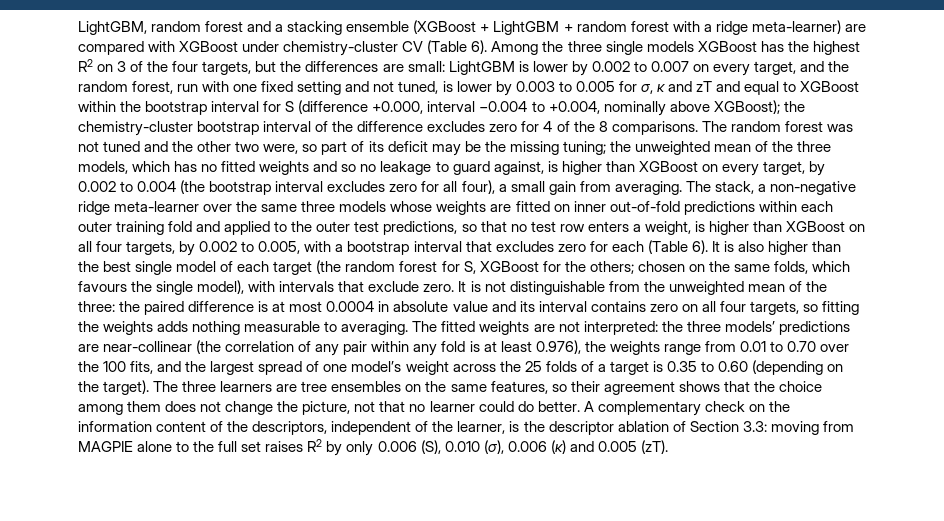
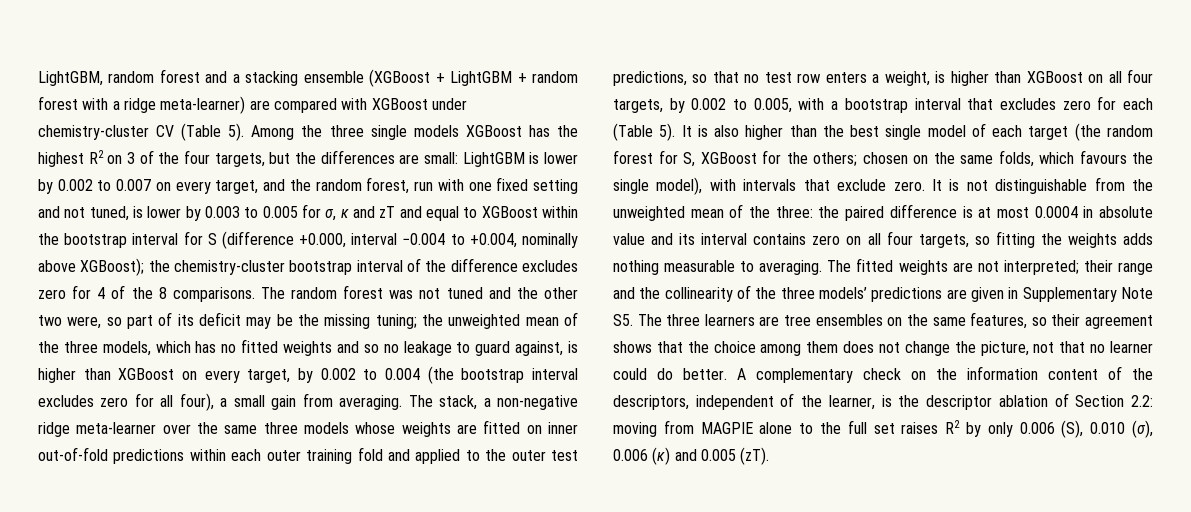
- LightGBM, random forest and a stacking ensemble (XGBoost + LightGBM + random forest with a ridge meta-learner) are compared with XGBoost under chemistry-cluster CV (Table 6).
+ LightGBM, random forest and a stacking ensemble (XGBoost + LightGBM + random forest with a ridge meta-learner) are compared with XGBoost under chemistry-cluster CV (Table 5).
- The stack, a non-negative ridge meta-learner over the same three models whose weights are fitted on inner out-of-fold predictions within each outer training fold and applied to the outer test predictions, so that no test row enters a weight, is higher than XGBoost on all four targets, by 0.002 to 0.005, with a bootstrap interval that excludes zero for each (Table 6).
+ The stack, a non-negative ridge meta-learner over the same three models whose weights are fitted on inner out-of-fold predictions within each outer training fold and applied to the outer test predictions, so that no test row enters a weight, is higher than XGBoost on all four targets, by 0.002 to 0.005, with a bootstrap interval that excludes zero for each (Table 5).
- The fitted weights are not interpreted: the three models’ predictions are near-collinear (the correlation of any pair within any fold is at least 0.976), the weights range from 0.01 to 0.70 over the 100 fits, and the largest spread of one model’s weight across the 25 folds of a target is 0.35 to 0.60 (depending on the target). The three learners are tree ensembles on the same features, so their agreement shows that the choice among them does not change the picture, not that no learner could do better.
+ The fitted weights are not interpreted; their range and the collinearity of the three models’ predictions are given in Supplementary Note S5. The three learners are tree ensembles on the same features, so their agreement shows that the choice among them does not change the picture, not that no learner could do better.
- A complementary check on the information content of the descriptors, independent of the learner, is the descriptor ablation of Section 3.3: moving from MAGPIE alone to the full set raises R2 by only 0.006 (S), 0.010 (σ), 0.006 (κ) and 0.005 (zT).
+ A complementary check on the information content of the descriptors, independent of the learner, is the descriptor ablation of Section 2.2: moving from MAGPIE alone to the full set raises R2 by only 0.006 (S), 0.010 (σ), 0.006 (κ) and 0.005 (zT).

